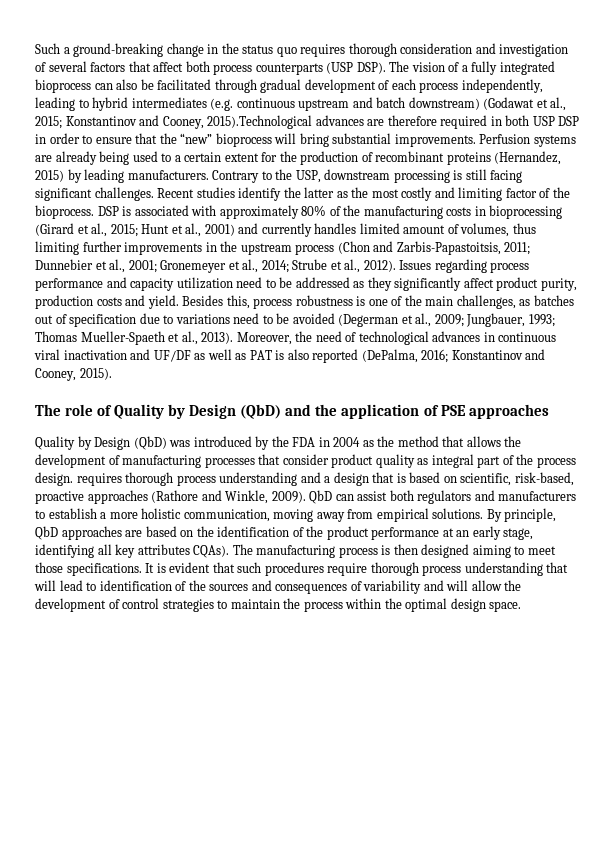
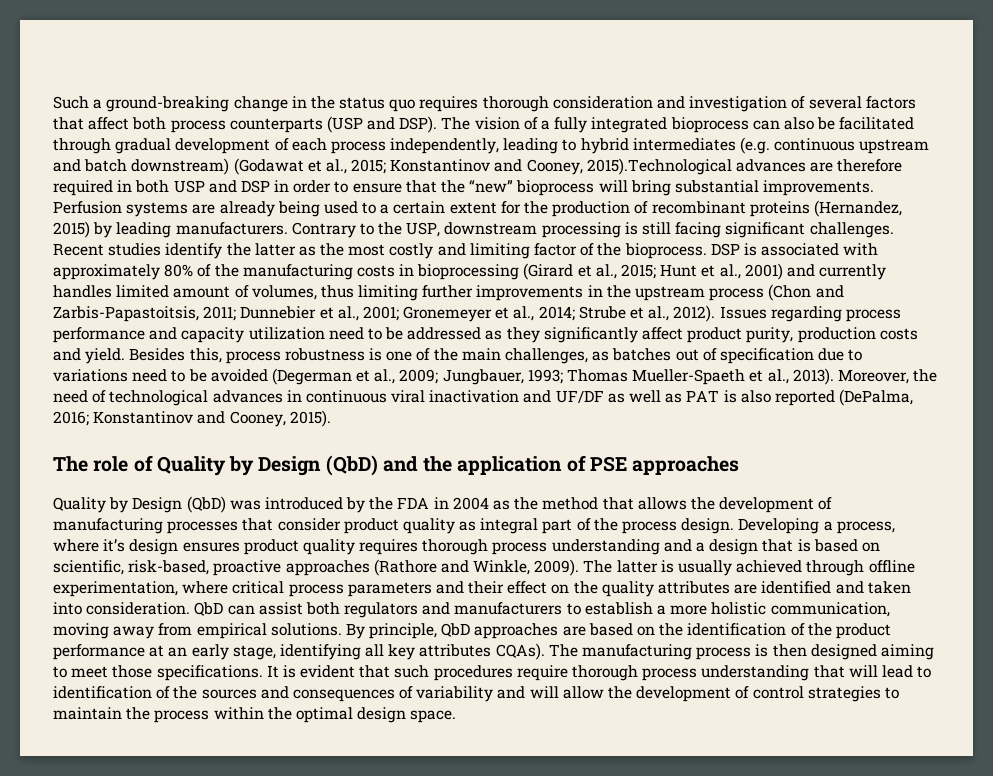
- Such a ground-breaking change in the status quo requires thorough consideration and investigation of several factors that affect both process counterparts (USP DSP).
+ Such a ground-breaking change in the status quo requires thorough consideration and investigation of several factors that affect both process counterparts (USP and DSP).
- The vision of a fully integrated bioprocess can also be facilitated through gradual development of each process independently, leading to hybrid intermediates (e.g. continuous upstream and batch downstream) (Godawat et al., 2015; Konstantinov and Cooney, 2015).Technological advances are therefore required in both USP DSP in order to ensure that the “new” bioprocess will bring substantial improvements.
+ The vision of a fully integrated bioprocess can also be facilitated through gradual development of each process independently, leading to hybrid intermediates (e.g. continuous upstream and batch downstream) (Godawat et al., 2015; Konstantinov and Cooney, 2015).Technological advances are therefore required in both USP and DSP in order to ensure that the “new” bioprocess will bring substantial improvements.
- Quality by Design (QbD) was introduced by the FDA in 2004 as the method that allows the development of manufacturing processes that consider product quality as integral part of the process design. requires thorough process understanding and a design that is based on scientific, risk-based, proactive approaches (Rathore and Winkle, 2009).
+ Quality by Design (QbD) was introduced by the FDA in 2004 as the method that allows the development of manufacturing processes that consider product quality as integral part of the process design. Developing a process, where it’s design ensures product quality requires thorough process understanding and a design that is based on scientific, risk-based, proactive approaches (Rathore and Winkle, 2009).
+ The latter is usually achieved through offline experimentation, where critical process parameters and their effect on the quality attributes are identified and taken into consideration.

